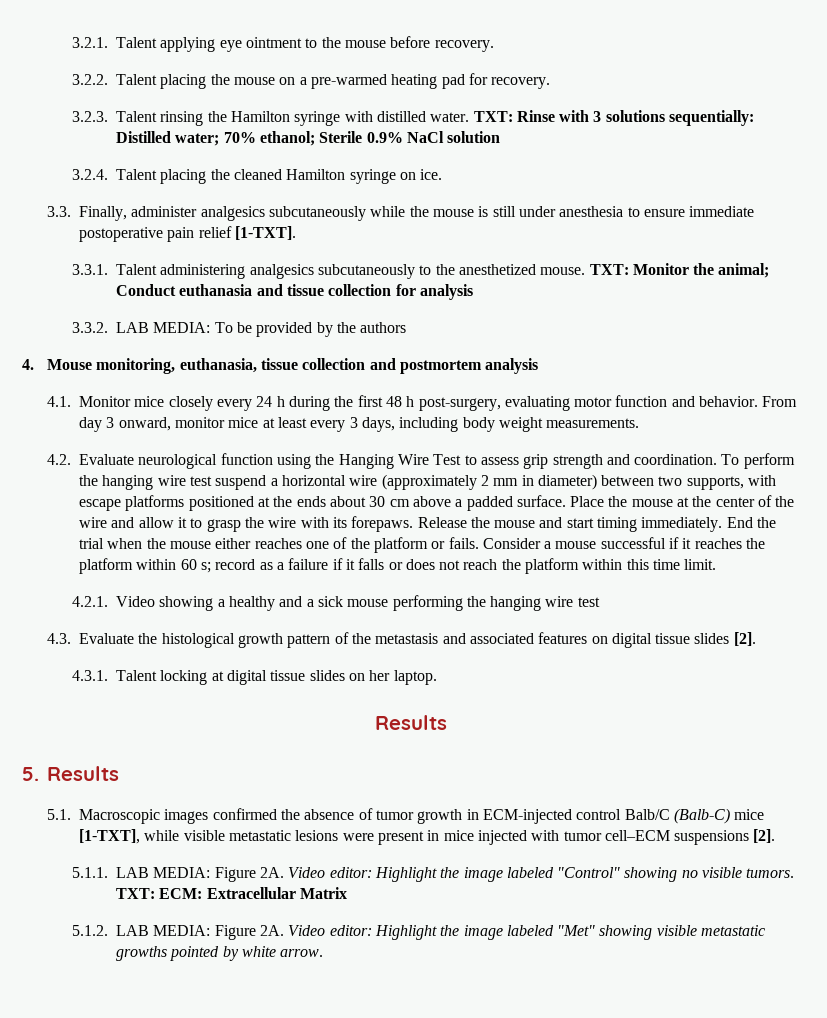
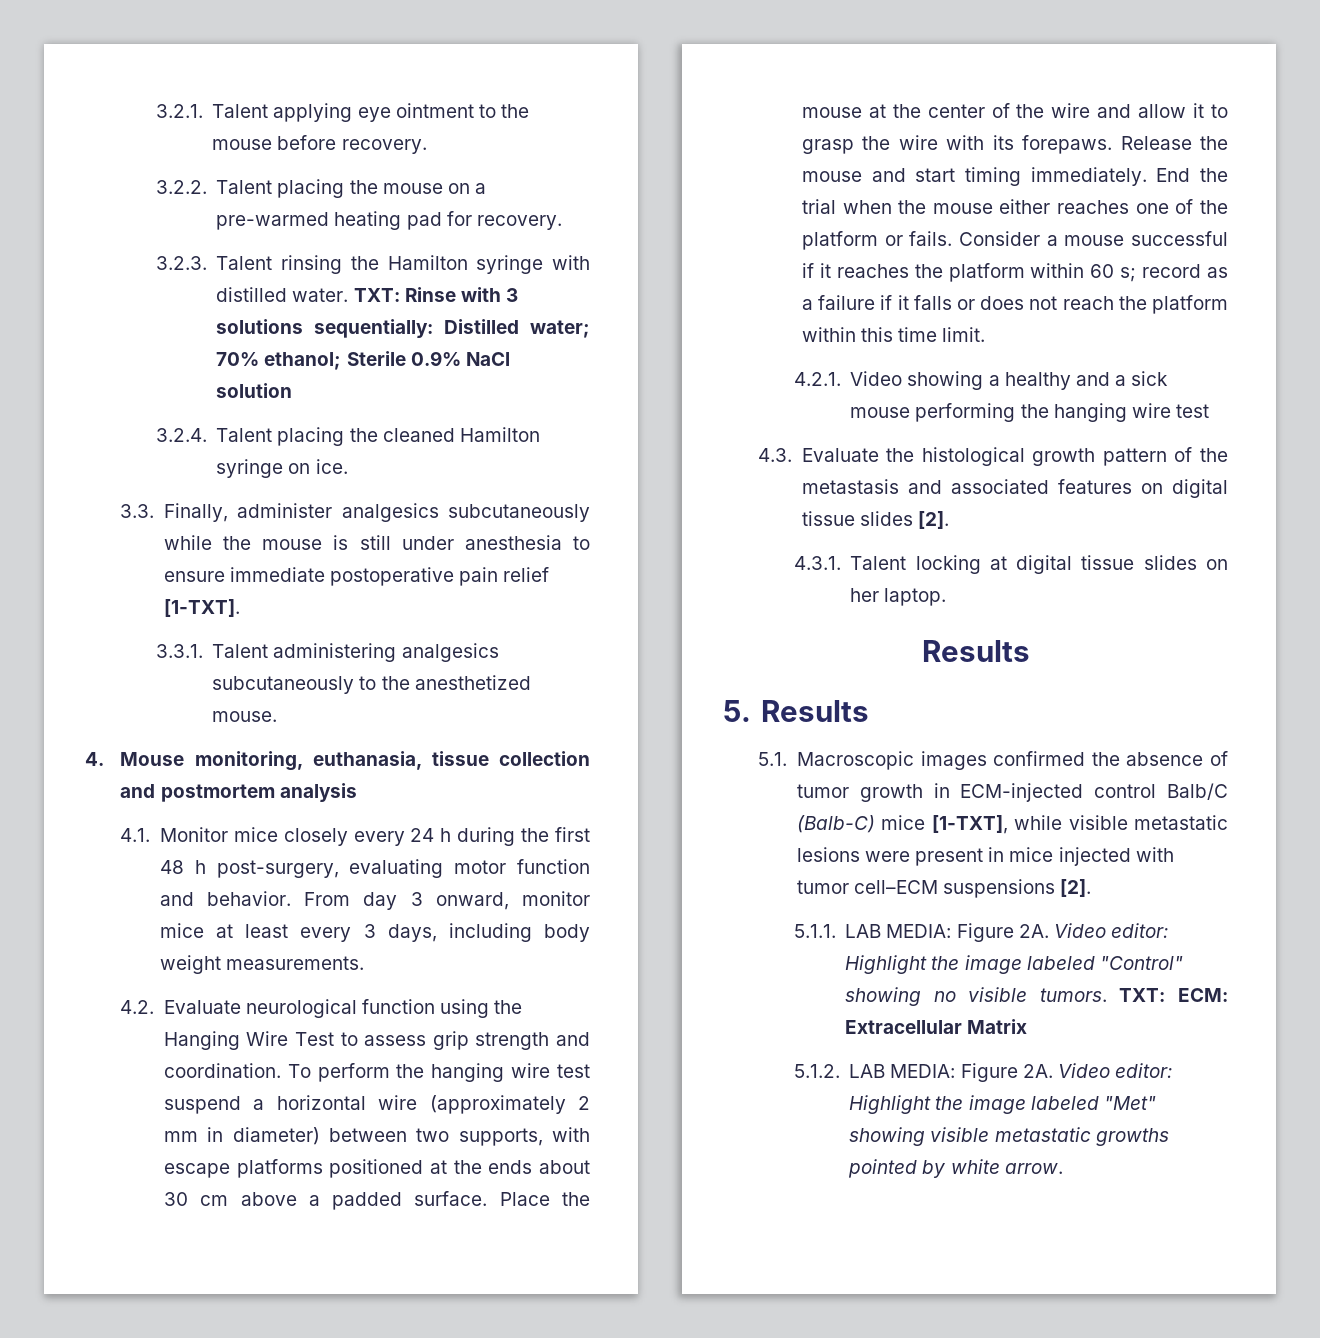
- TXT: Monitor the animal; Conduct euthanasia and tissue collection for analysis
- 3.3.2. LAB MEDIA: To be provided by the authors

